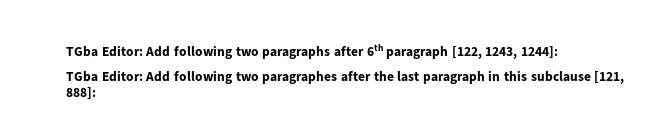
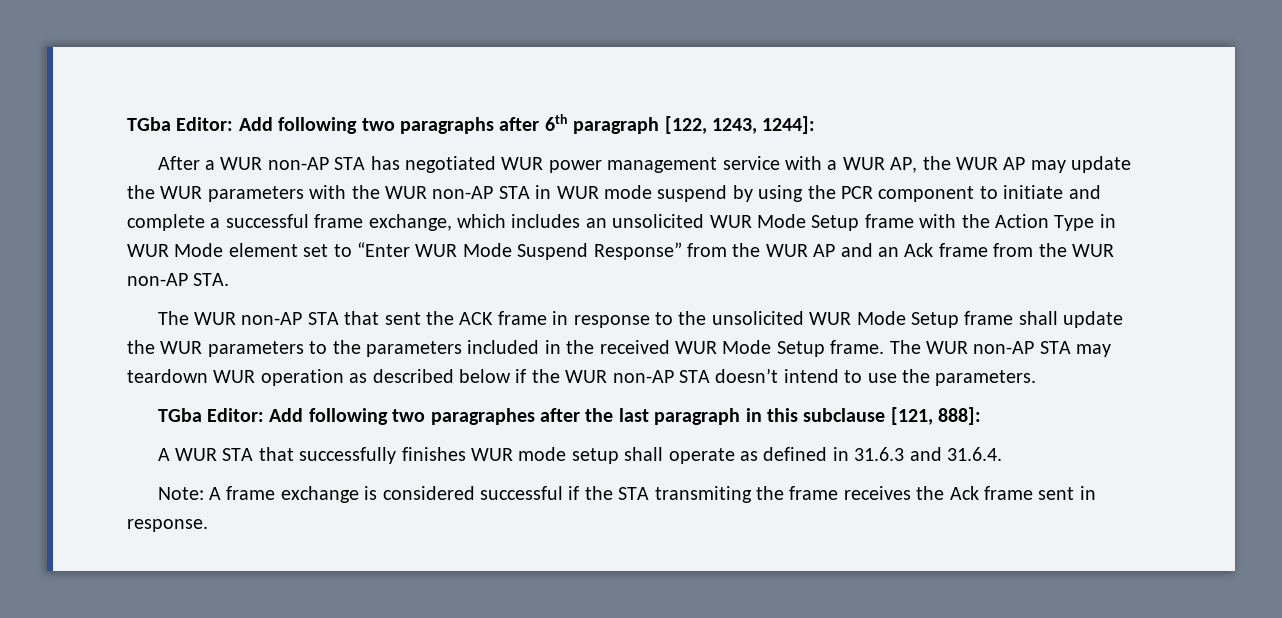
+ After a WUR non-AP STA has negotiated WUR power management service with a WUR AP, the WUR AP may update the WUR parameters with the WUR non-AP STA in WUR mode suspend by using the PCR component to initiate and complete a successful frame exchange, which includes an unsolicited WUR Mode Setup frame with the Action Type in WUR Mode element set to “Enter WUR Mode Suspend Response” from the WUR AP and an Ack frame from the WUR non-AP STA.
+ The WUR non-AP STA that sent the ACK frame in response to the unsolicited WUR Mode Setup frame shall update the WUR parameters to the parameters included in the received WUR Mode Setup frame. The WUR non-AP STA may teardown WUR operation as described below if the WUR non-AP STA doesn’t intend to use the parameters.
+ A WUR STA that successfully finishes WUR mode setup shall operate as defined in 31.6.3 and 31.6.4.
+ Note: A frame exchange is considered successful if the STA transmiting the frame receives the Ack frame sent in response.

